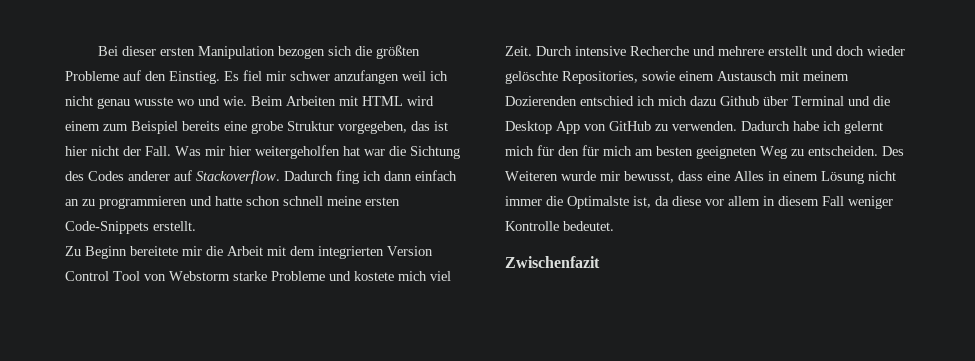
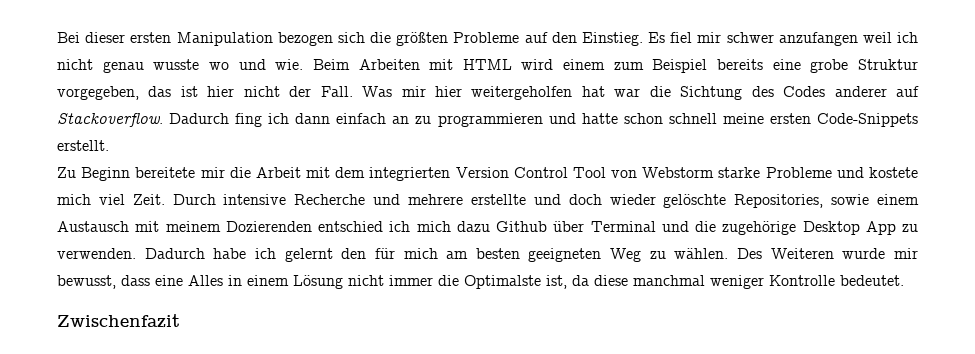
- Durch intensive Recherche und mehrere erstellt und doch wieder gelöschte Repositories, sowie einem Austausch mit meinem Dozierenden entschied ich mich dazu Github über Terminal und die Desktop App von GitHub zu verwenden.
+ Durch intensive Recherche und mehrere erstellte und doch wieder gelöschte Repositories, sowie einem Austausch mit meinem Dozierenden entschied ich mich dazu Github über Terminal und die zugehörige Desktop App zu verwenden.
- Dadurch habe ich gelernt mich für den für mich am besten geeigneten Weg zu entscheiden.
+ Dadurch habe ich gelernt den für mich am besten geeigneten Weg zu wählen.
- Des Weiteren wurde mir bewusst, dass eine Alles in einem Lösung nicht immer die Optimalste ist, da diese vor allem in diesem Fall weniger Kontrolle bedeutet.
+ Des Weiteren wurde mir bewusst, dass eine Alles in einem Lösung nicht immer die Optimalste ist, da diese manchmal weniger Kontrolle bedeutet.

